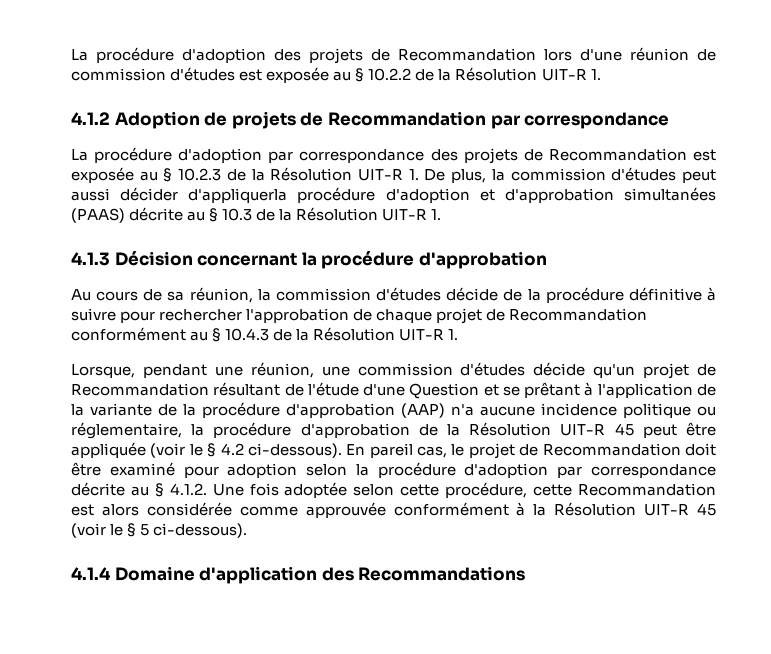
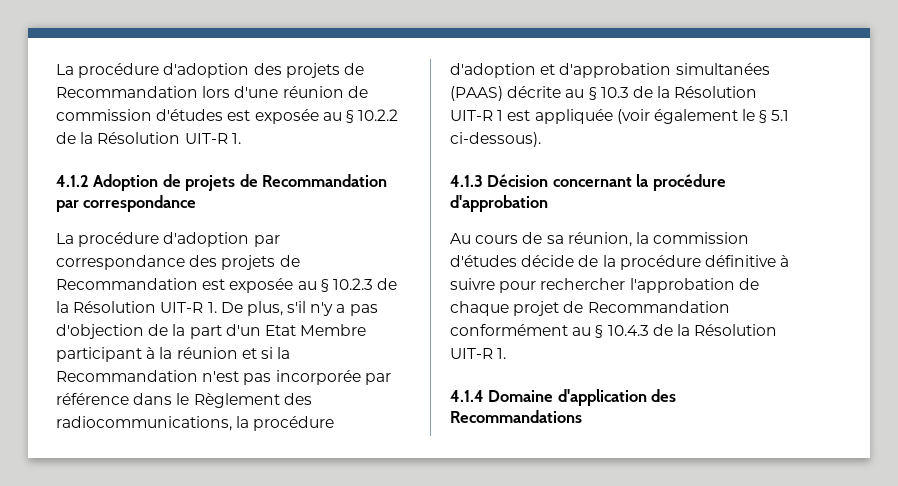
- La procédure d'adoption par correspondance des projets de Recommandation est exposée au § 10.2.3 de la Résolution UIT-R 1. De plus, la commission d'études peut aussi décider d'appliquerla procédure d'adoption et d'approbation simultanées (PAAS) décrite au § 10.3 de la Résolution UIT-R 1.
+ La procédure d'adoption par correspondance des projets de Recommandation est exposée au § 10.2.3 de la Résolution UIT-R 1. De plus, s'il n'y a pas d'objection de la part d'un Etat Membre participant à la réunion et si la Recommandation n'est pas incorporée par référence dans le Règlement des radiocommunications, la procédure d'adoption et d'approbation simultanées (PAAS) décrite au § 10.3 de la Résolution UIT-R 1 est appliquée (voir également le § 5.1 ci-dessous).
- Lorsque, pendant une réunion, une commission d'études décide qu'un projet de Recommandation résultant de l'étude d'une Question et se prêtant à l'application de la variante de la procédure d'approbation (AAP) n'a aucune incidence politique ou réglementaire, la procédure d'approbation de la Résolution UIT-R 45 peut être appliquée (voir le § 4.2 ci-dessous). En pareil cas, le projet de Recommandation doit être examiné pour adoption selon la procédure d'adoption par correspondance décrite au § 4.1.2. Une fois adoptée selon cette procédure, cette Recommandation est alors considérée comme approuvée conformément à la Résolution UIT-R 45 (voir le § 5 ci-dessous).

